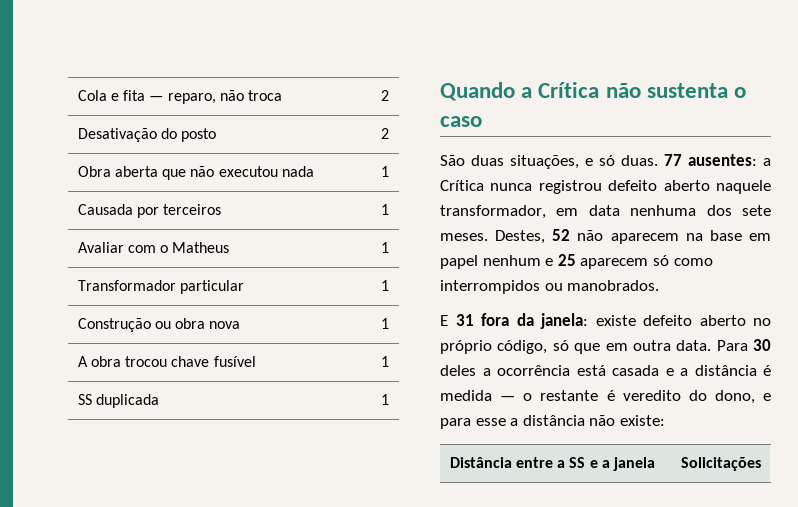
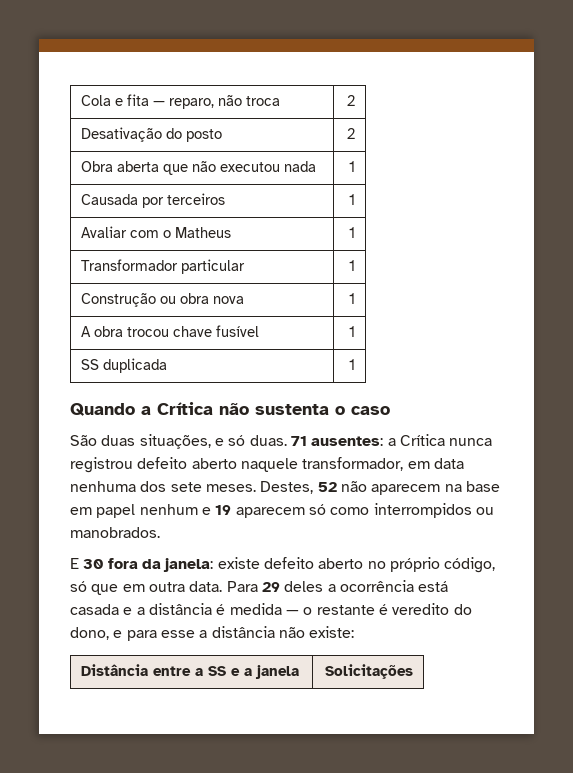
- 77 ausentes: a Crítica nunca registrou defeito aberto naquele transformador, em data nenhuma dos sete meses.
+ 71 ausentes: a Crítica nunca registrou defeito aberto naquele transformador, em data nenhuma dos sete meses.
- Destes, 52 não aparecem na base em papel nenhum e 25 aparecem só como interrompidos ou manobrados.
+ Destes, 52 não aparecem na base em papel nenhum e 19 aparecem só como interrompidos ou manobrados.
- E 31 fora da janela: existe defeito aberto no próprio código, só que em outra data.
+ E 30 fora da janela: existe defeito aberto no próprio código, só que em outra data.
- Para 30 deles a ocorrência está casada e a distância é medida — o restante é veredito do dono, e para esse a distância não existe:
+ Para 29 deles a ocorrência está casada e a distância é medida — o restante é veredito do dono, e para esse a distância não existe:

